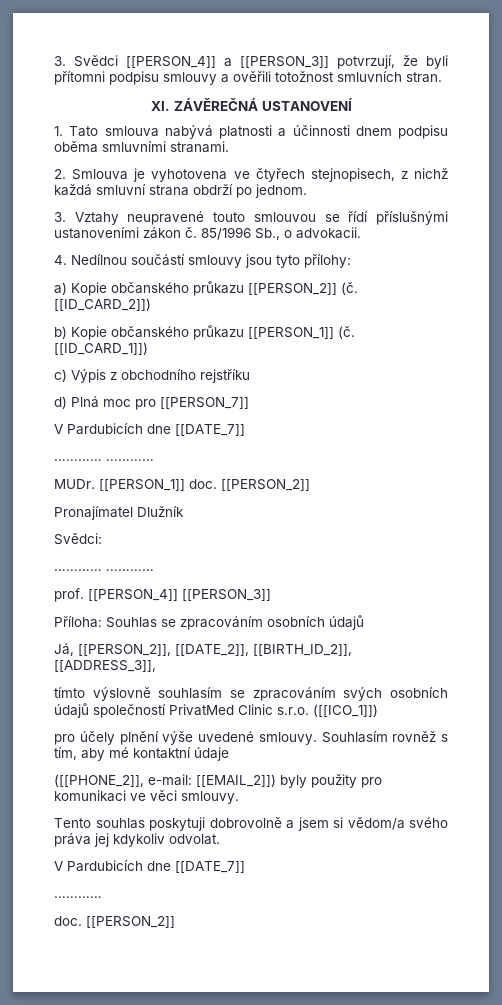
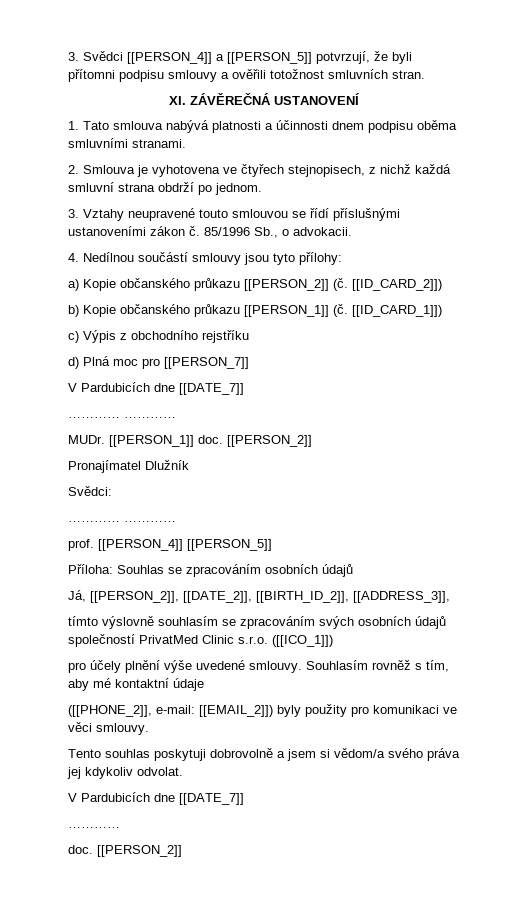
- 3. Svědci [[PERSON_4]] a [[PERSON_3]] potvrzují, že byli přítomni podpisu smlouvy a ověřili totožnost smluvních stran.
+ 3. Svědci [[PERSON_4]] a [[PERSON_5]] potvrzují, že byli přítomni podpisu smlouvy a ověřili totožnost smluvních stran.
- prof. [[PERSON_4]] [[PERSON_3]]
+ prof. [[PERSON_4]] [[PERSON_5]]

